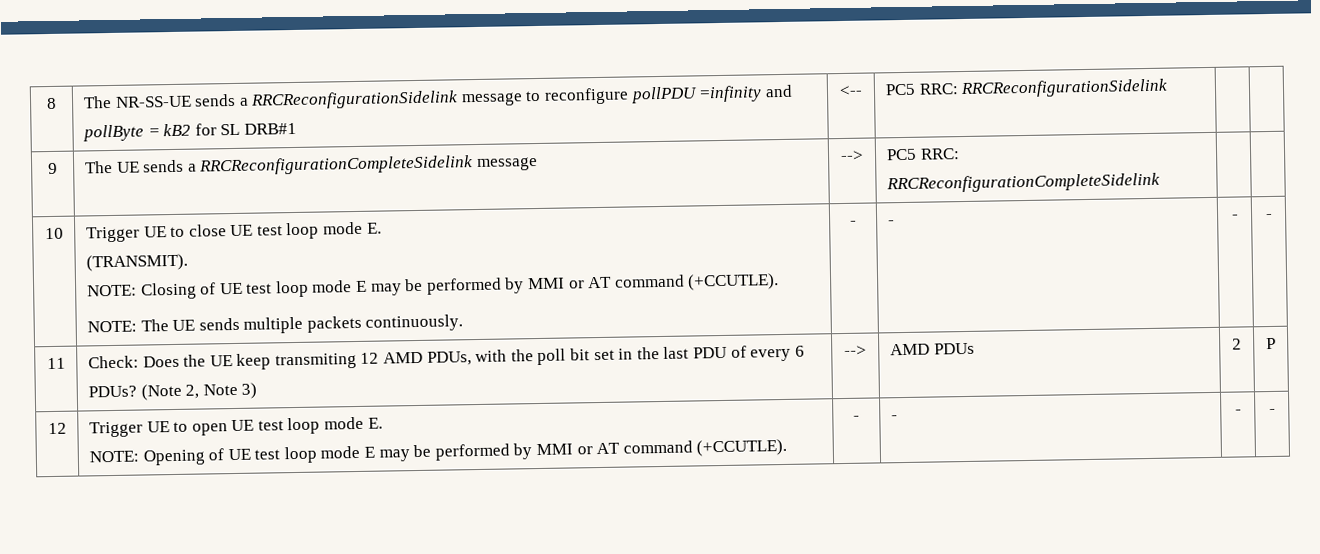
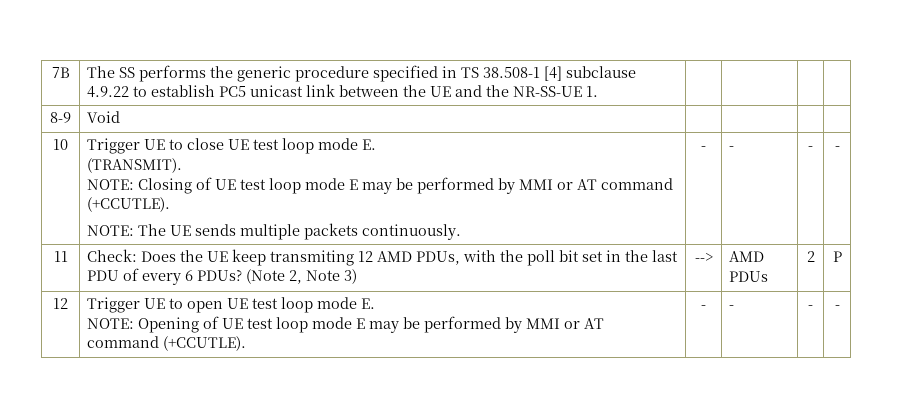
- 8 | The NR-SS-UE sends a RRCReconfigurationSidelink message to reconfigure pollPDU =infinity and pollByte = kB2 for SL DRB#1 | <-- | PC5 RRC: RRCReconfigurationSidelink | |
- 9 | The UE sends a RRCReconfigurationCompleteSidelink message | --> | PC5 RRC: RRCReconfigurationCompleteSidelink | |
+ 7B | The SS performs the generic procedure specified in TS 38.508-1 [4] subclause 4.9.22 to establish PC5 unicast link between the UE and the NR-SS-UE 1. | | | |
+ 8-9 | Void | | | |

